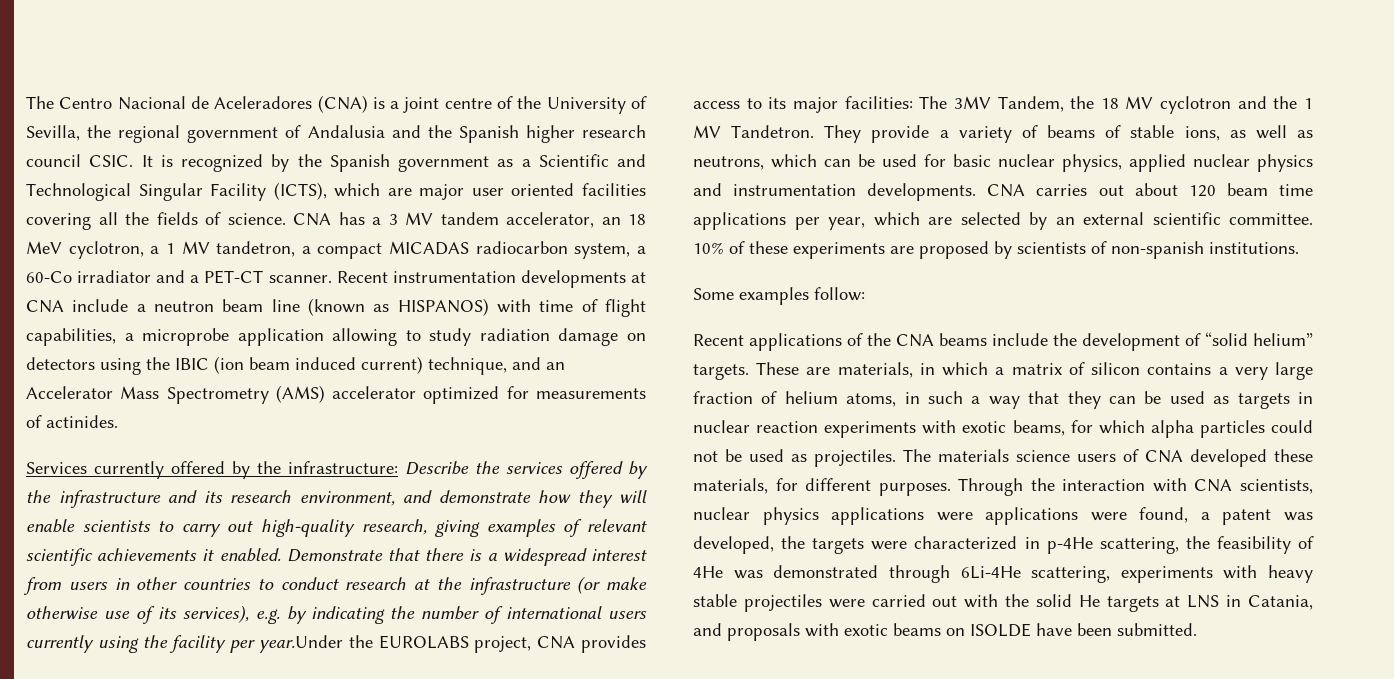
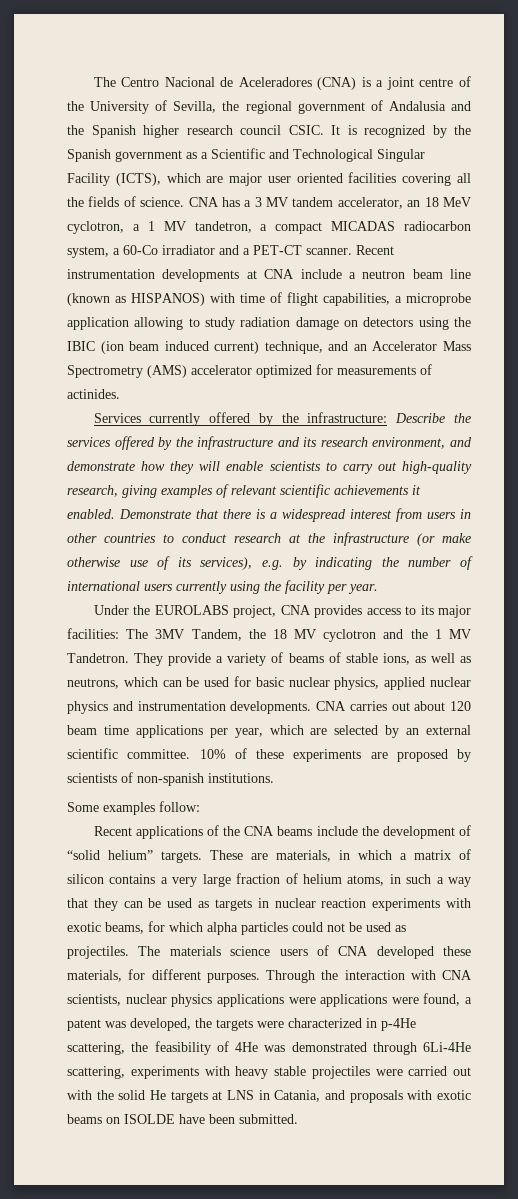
- Demonstrate that there is a widespread interest from users in other countries to conduct research at the infrastructure (or make otherwise use of its services), e.g. by indicating the number of international users currently using the facility per year.Under the EUROLABS project, CNA provides access to its major facilities: The 3MV Tandem, the 18 MV cyclotron and the 1 MV Tandetron.
+ Demonstrate that there is a widespread interest from users in other countries to conduct research at the infrastructure (or make otherwise use of its services), e.g. by indicating the number of international users currently using the facility per year.
+ Under the EUROLABS project, CNA provides access to its major facilities: The 3MV Tandem, the 18 MV cyclotron and the 1 MV Tandetron.

